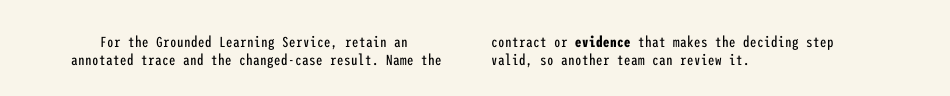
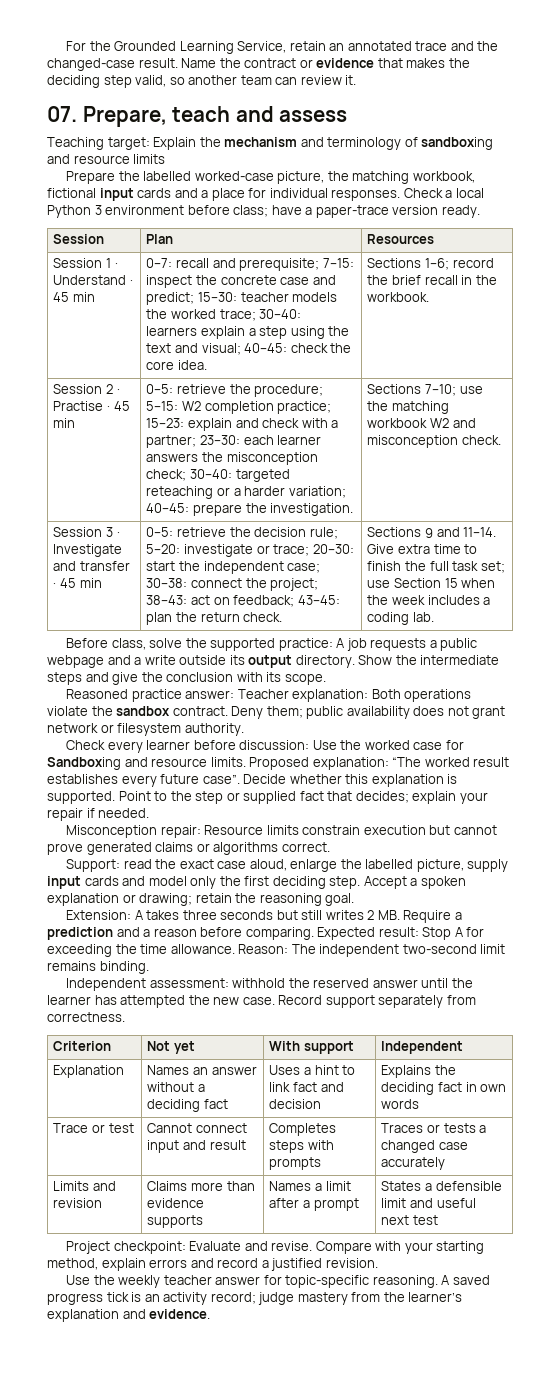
+ 07. Prepare, teach and assess
+ Teaching target: Explain the mechanism and terminology of sandboxing and resource limits
+ Prepare the labelled worked-case picture, the matching workbook, fictional input cards and a place for individual responses. Check a local Python 3 environment before class; have a paper-trace version ready.
+ Session | Plan | Resources
+ Session 1 · Understand · 45 min | 0–7: recall and prerequisite; 7–15: inspect the concrete case and predict; 15–30: teacher models the worked trace; 30–40: learners explain a step using the text and visual; 40–45: check the core idea. | Sections 1–6; record the brief recall in the workbook.
+ Session 2 · Practise · 45 min | 0–5: retrieve the procedure; 5–15: W2 completion practice; 15–23: explain and check with a partner; 23–30: each learner answers the misconception check; 30–40: targeted reteaching or a harder variation; 40–45: prepare the investigation. | Sections 7–10; use the matching workbook W2 and misconception check.
+ Session 3 · Investigate and transfer · 45 min | 0–5: retrieve the decision rule; 5–20: investigate or trace; 20–30: start the independent case; 30–38: connect the project; 38–43: act on feedback; 43–45: plan the return check. | Sections 9 and 11–14. Give extra time to finish the full task set; use Section 15 when the week includes a coding lab.
+ Before class, solve the supported practice: A job requests a public webpage and a write outside its output directory. Show the intermediate steps and give the conclusion with its scope.
+ Reasoned practice answer: Teacher explanation: Both operations violate the sandbox contract. Deny them; public availability does not grant network or filesystem authority.
+ Check every learner before discussion: Use the worked case for Sandboxing and resource limits. Proposed explanation: “The worked result establishes every future case”. Decide whether this explanation is supported. Point to the step or supplied fact that decides; explain your repair if needed.
+ Misconception repair: Resource limits constrain execution but cannot prove generated claims or algorithms correct.
+ Support: read the exact case aloud, enlarge the labelled picture, supply input cards and model only the first deciding step. Accept a spoken explanation or drawing; retain the reasoning goal.
+ Extension: A takes three seconds but still writes 2 MB. Require a prediction and a reason before comparing. Expected result: Stop A for exceeding the time allowance. Reason: The independent two-second limit remains binding.
+ Independent assessment: withhold the reserved answer until the learner has attempted the new case. Record support separately from correctness.
+ Criterion | Not yet | With support | Independent
+ Explanation | Names an answer without a deciding fact | Uses a hint to link fact and decision | Explains the deciding fact in own words
+ Trace or test | Cannot connect input and result | Completes steps with prompts | Traces or tests a changed case accurately
+ Limits and revision | Claims more than evidence supports | Names a limit after a prompt | States a defensible limit and useful next test
+ Project checkpoint: Evaluate and revise. Compare with your starting method, explain errors and record a justified revision.
+ Use the weekly teacher answer for topic-specific reasoning. A saved progress tick is an activity record; judge mastery from the learner’s explanation and evidence.

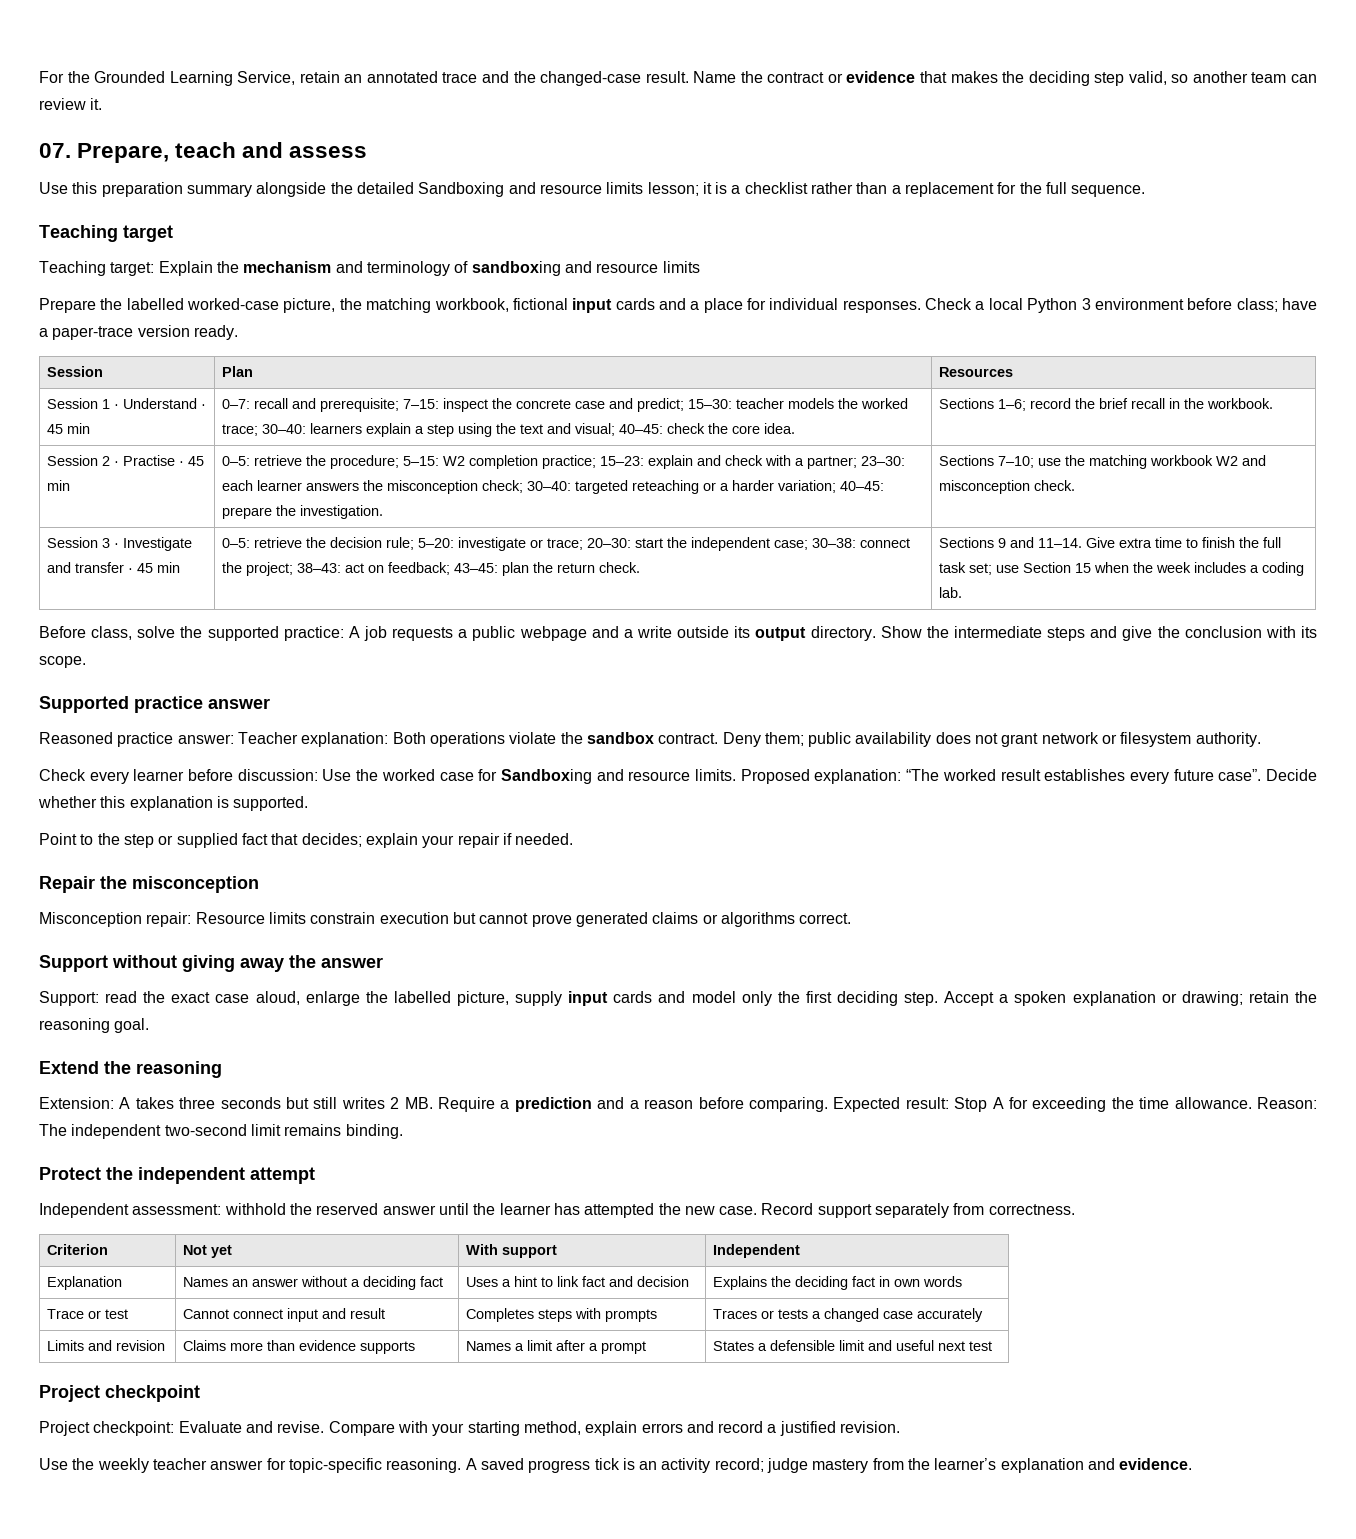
+ Use this preparation summary alongside the detailed Sandboxing and resource limits lesson; it is a checklist rather than a replacement for the full sequence.
+ Teaching target
+ Supported practice answer
- Decide whether this explanation is supported. Point to the step or supplied fact that decides; explain your repair if needed.
+ Decide whether this explanation is supported.
+ Point to the step or supplied fact that decides; explain your repair if needed.
+ Repair the misconception
+ Support without giving away the answer
+ Extend the reasoning
+ Protect the independent attempt
+ Project checkpoint

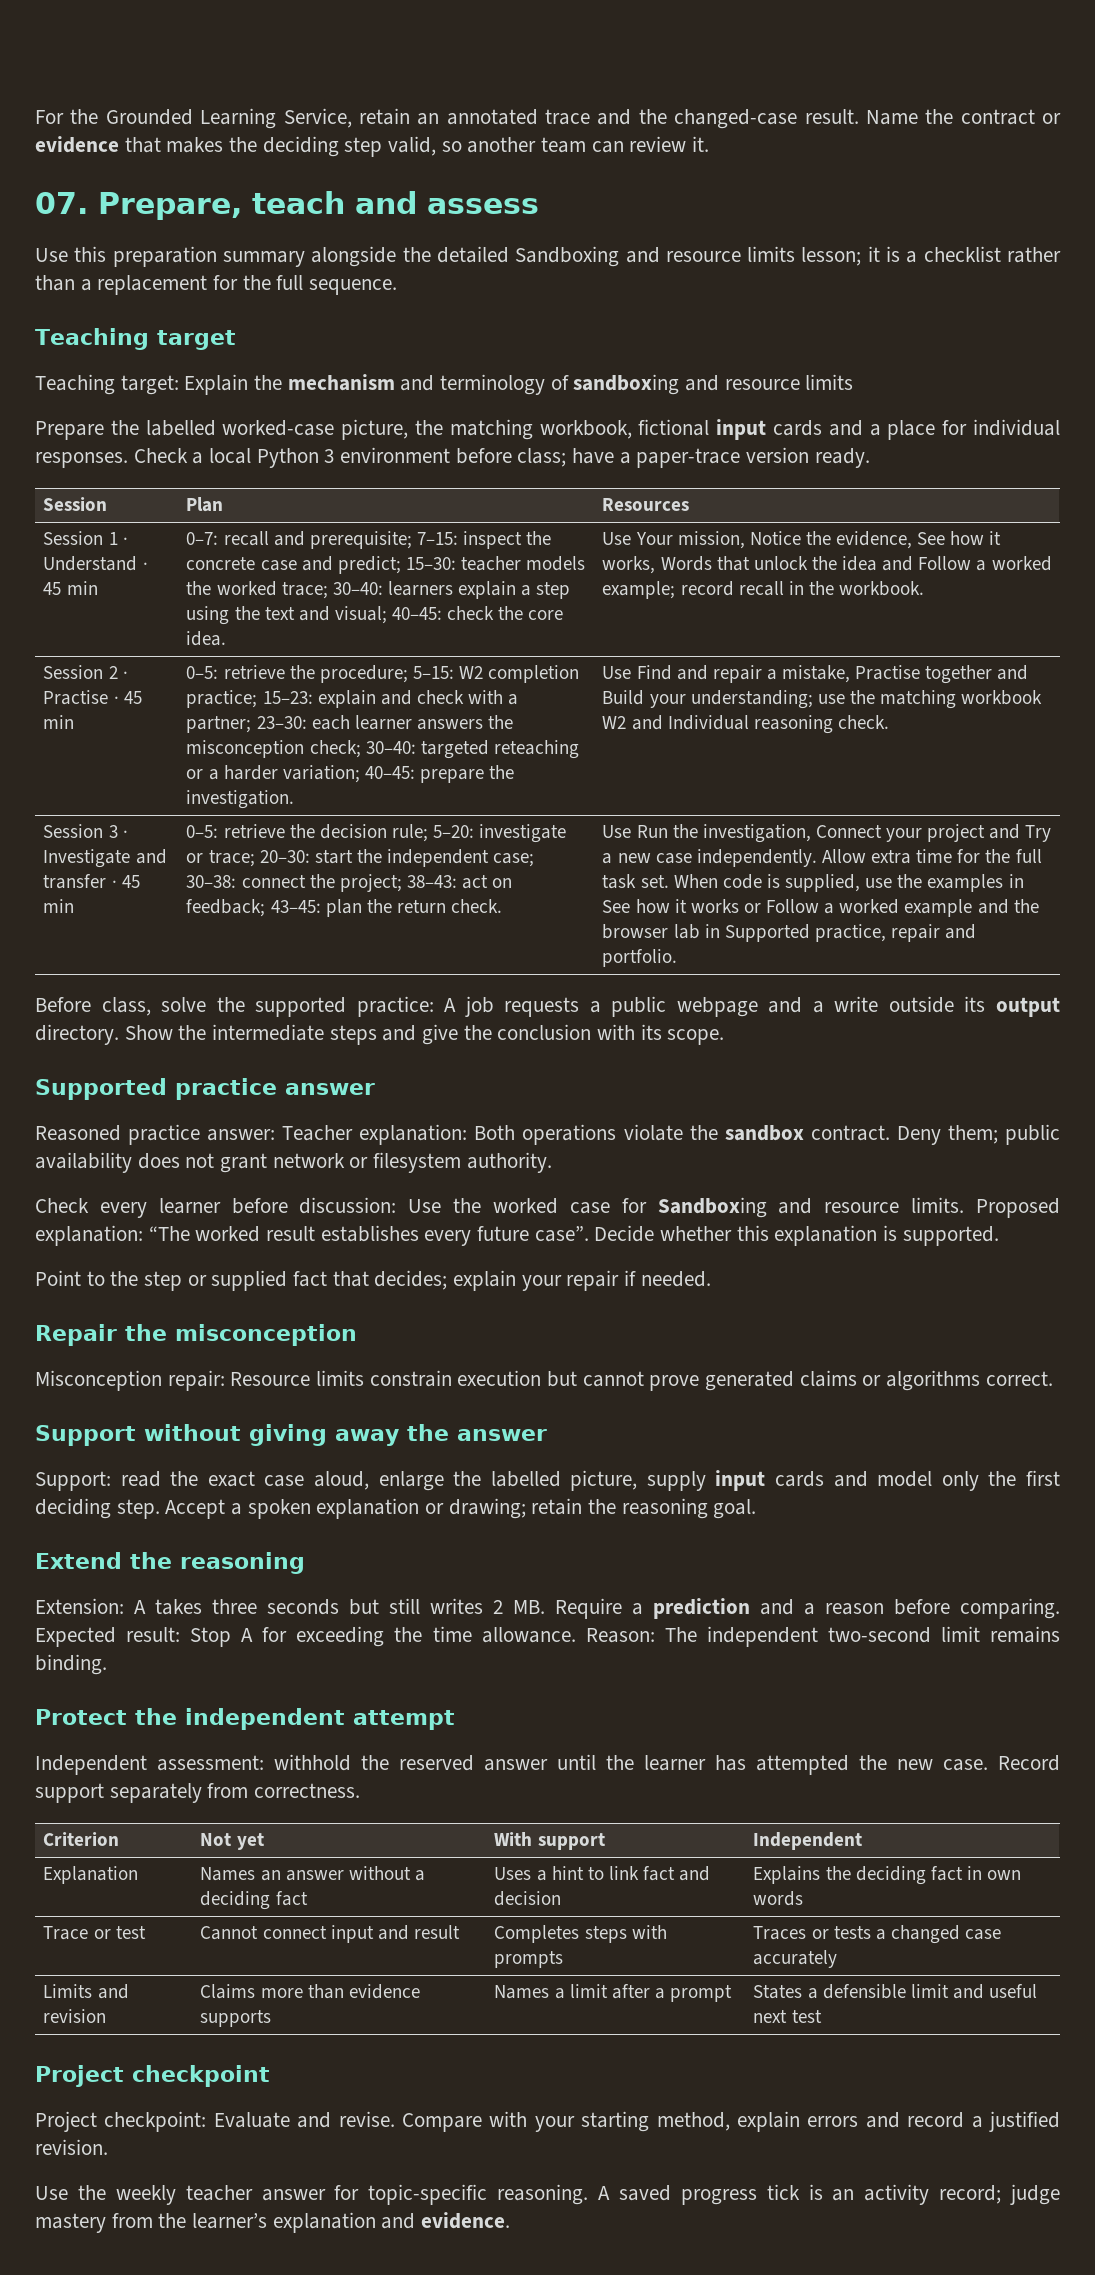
- Sections 1–6; record the brief recall in the workbook.
+ Use Your mission, Notice the evidence, See how it works, Words that unlock the idea and Follow a worked example; record recall in the workbook.
- Sections 7–10; use the matching workbook W2 and misconception check.
+ Use Find and repair a mistake, Practise together and Build your understanding; use the matching workbook W2 and Individual reasoning check.
- Sections 9 and 11–14. Give extra time to finish the full task set; use Section 15 when the week includes a coding lab.
+ Use Run the investigation, Connect your project and Try a new case independently. Allow extra time for the full task set. When code is supplied, use the examples in See how it works or Follow a worked example and the browser lab in Supported practice, repair and portfolio.

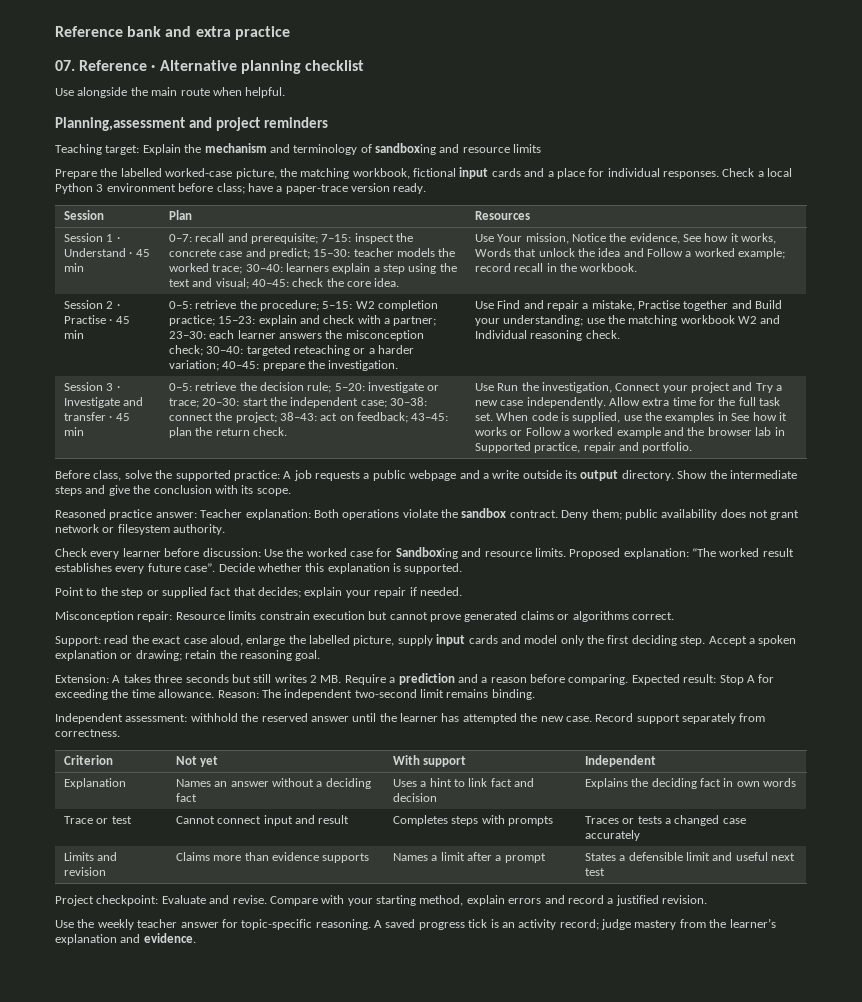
- For the Grounded Learning Service, retain an annotated trace and the changed-case result. Name the contract or evidence that makes the deciding step valid, so another team can review it.
- 07. Prepare, teach and assess
- Use this preparation summary alongside the detailed Sandboxing and resource limits lesson; it is a checklist rather than a replacement for the full sequence.
- Teaching target
+ Reference bank and extra practice
+ 07. Reference · Alternative planning checklist
+ Use alongside the main route when helpful.
+ Planning,assessment and project reminders
- Supported practice answer
- Repair the misconception
- Support without giving away the answer
- Extend the reasoning
- Protect the independent attempt
- Project checkpoint

